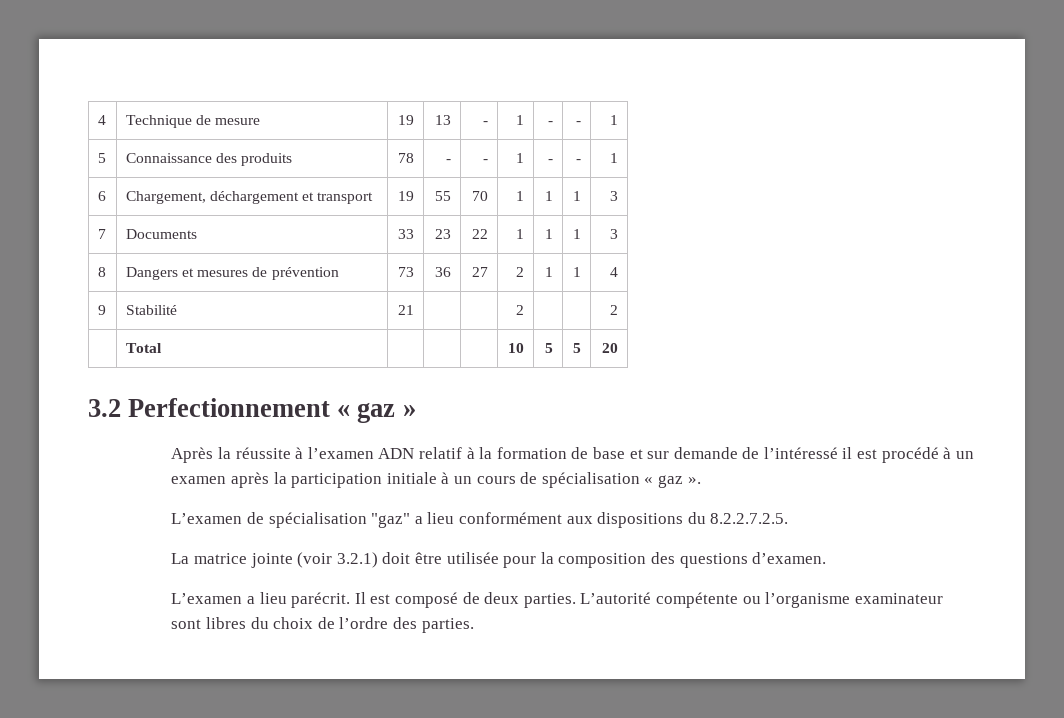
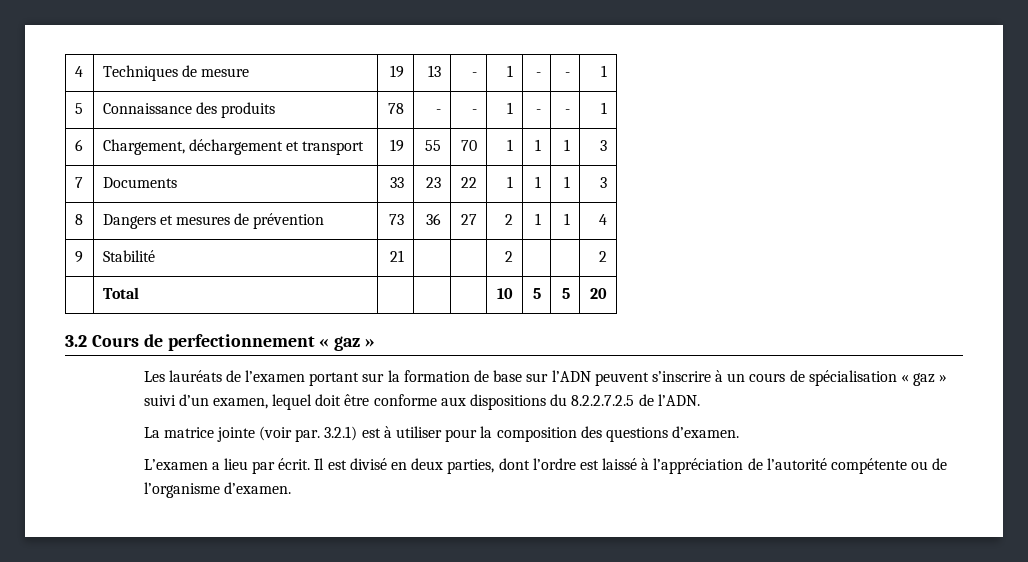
- 4 | Technique de mesure | 19 | 13 | - | 1 | - | - | 1
+ 4 | Techniques de mesure | 19 | 13 | - | 1 | - | - | 1
- 3.2 Perfectionnement « gaz »
+ 3.2 Cours de perfectionnement « gaz »
- Après la réussite à l’examen ADN relatif à la formation de base et sur demande de l’intéressé il est procédé à un examen après la participation initiale à un cours de spécialisation « gaz ».
- L’examen de spécialisation "gaz" a lieu conformément aux dispositions du 8.2.2.7.2.5.
+ Les lauréats de l’examen portant sur la formation de base sur l’ADN peuvent s’inscrire à un cours de spécialisation « gaz » suivi d’un examen, lequel doit être conforme aux dispositions du 8.2.2.7.2.5 de l’ADN.
- La matrice jointe (voir 3.2.1) doit être utilisée pour la composition des questions d’examen.
+ La matrice jointe (voir par. 3.2.1) est à utiliser pour la composition des questions d’examen.
- L’examen a lieu parécrit. Il est composé de deux parties. L’autorité compétente ou l’organisme examinateur sont libres du choix de l’ordre des parties.
+ L’examen a lieu par écrit. Il est divisé en deux parties, dont l’ordre est laissé à l’appréciation de l’autorité compétente ou de l’organisme d’examen.

